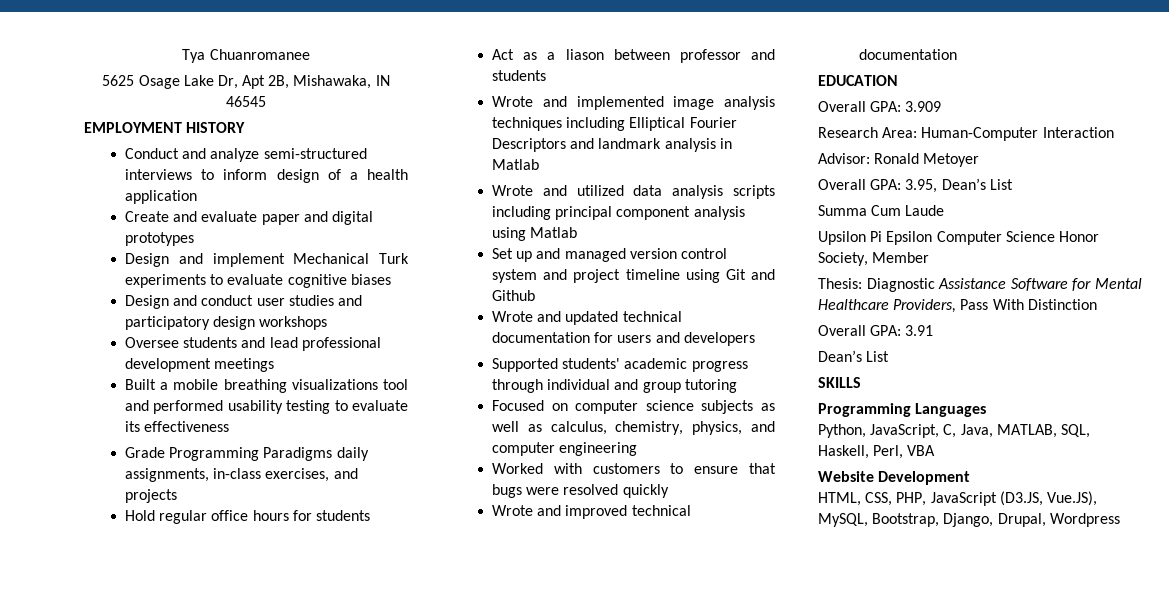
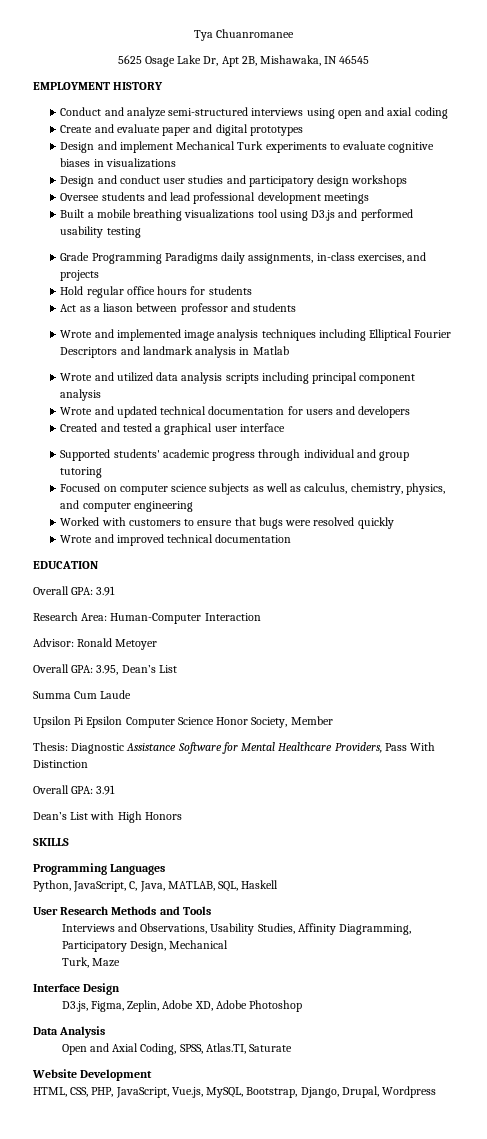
- Conduct and analyze semi-structured interviews to inform design of a health application
+ Conduct and analyze semi-structured interviews using open and axial coding
- Design and implement Mechanical Turk experiments to evaluate cognitive biases
+ Design and implement Mechanical Turk experiments to evaluate cognitive biases in visualizations
- Built a mobile breathing visualizations tool and performed usability testing to evaluate its effectiveness
+ Built a mobile breathing visualizations tool using D3.js and performed usability testing
- Wrote and utilized data analysis scripts including principal component analysis using Matlab
- Set up and managed version control system and project timeline using Git and Github
+ Wrote and utilized data analysis scripts including principal component analysis
+ Created and tested a graphical user interface
  EDUCATION
- Overall GPA: 3.909
+ Overall GPA: 3.91
  Thesis: Diagnostic Assistance Software for Mental Healthcare Providers, Pass With Distinction
  Overall GPA: 3.91
- Dean’s List
+ Dean’s List with High Honors
- Python, JavaScript, C, Java, MATLAB, SQL, Haskell, Perl, VBA
+ Python, JavaScript, C, Java, MATLAB, SQL, Haskell
+ User Research Methods and Tools
+ Interviews and Observations, Usability Studies, Affinity Diagramming, Participatory Design, Mechanical
+ Turk, Maze
+ Interface Design
+ D3.js, Figma, Zeplin, Adobe XD, Adobe Photoshop
+ Data Analysis
+ Open and Axial Coding, SPSS, Atlas.TI, Saturate
- HTML, CSS, PHP, JavaScript (D3.JS, Vue.JS), MySQL, Bootstrap, Django, Drupal, Wordpress
+ HTML, CSS, PHP, JavaScript, Vue.js, MySQL, Bootstrap, Django, Drupal, Wordpress

